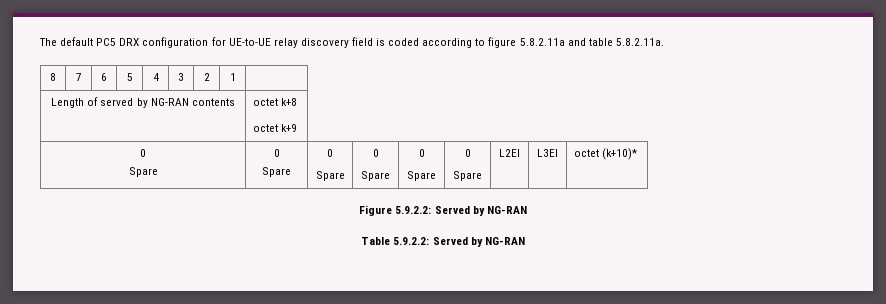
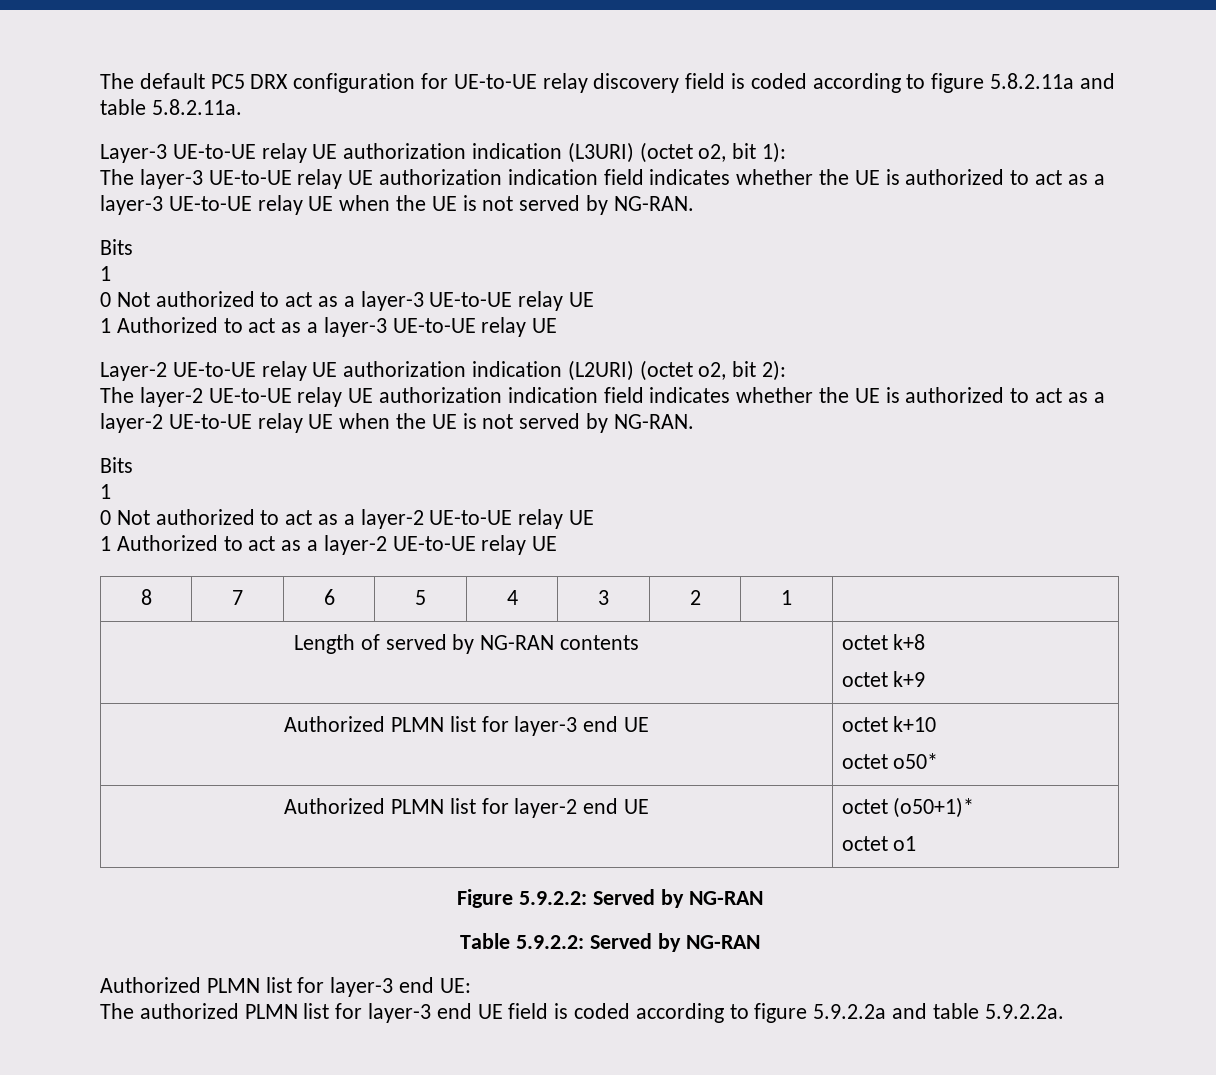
+ Layer-3 UE-to-UE relay UE authorization indication (L3URI) (octet o2, bit 1):
+ The layer-3 UE-to-UE relay UE authorization indication field indicates whether the UE is authorized to act as a layer-3 UE-to-UE relay UE when the UE is not served by NG-RAN.
+ Bits
+ 1
+ 0 Not authorized to act as a layer-3 UE-to-UE relay UE
+ 1 Authorized to act as a layer-3 UE-to-UE relay UE
+ Layer-2 UE-to-UE relay UE authorization indication (L2URI) (octet o2, bit 2):
+ The layer-2 UE-to-UE relay UE authorization indication field indicates whether the UE is authorized to act as a layer-2 UE-to-UE relay UE when the UE is not served by NG-RAN.
+ Bits
+ 1
+ 0 Not authorized to act as a layer-2 UE-to-UE relay UE
+ 1 Authorized to act as a layer-2 UE-to-UE relay UE
  Length of served by NG-RAN contents | octet k+8
  octet k+9
- 0
- Spare | 0
- Spare | 0
- Spare | 0
- Spare | 0
- Spare | 0
- Spare | L2EI | L3EI | octet (k+10)*
+ Authorized PLMN list for layer-3 end UE | octet k+10
+ octet o50*
+ Authorized PLMN list for layer-2 end UE | octet (o50+1)*
+ octet o1
+ Authorized PLMN list for layer-3 end UE:
+ The authorized PLMN list for layer-3 end UE field is coded according to figure 5.9.2.2a and table 5.9.2.2a.

